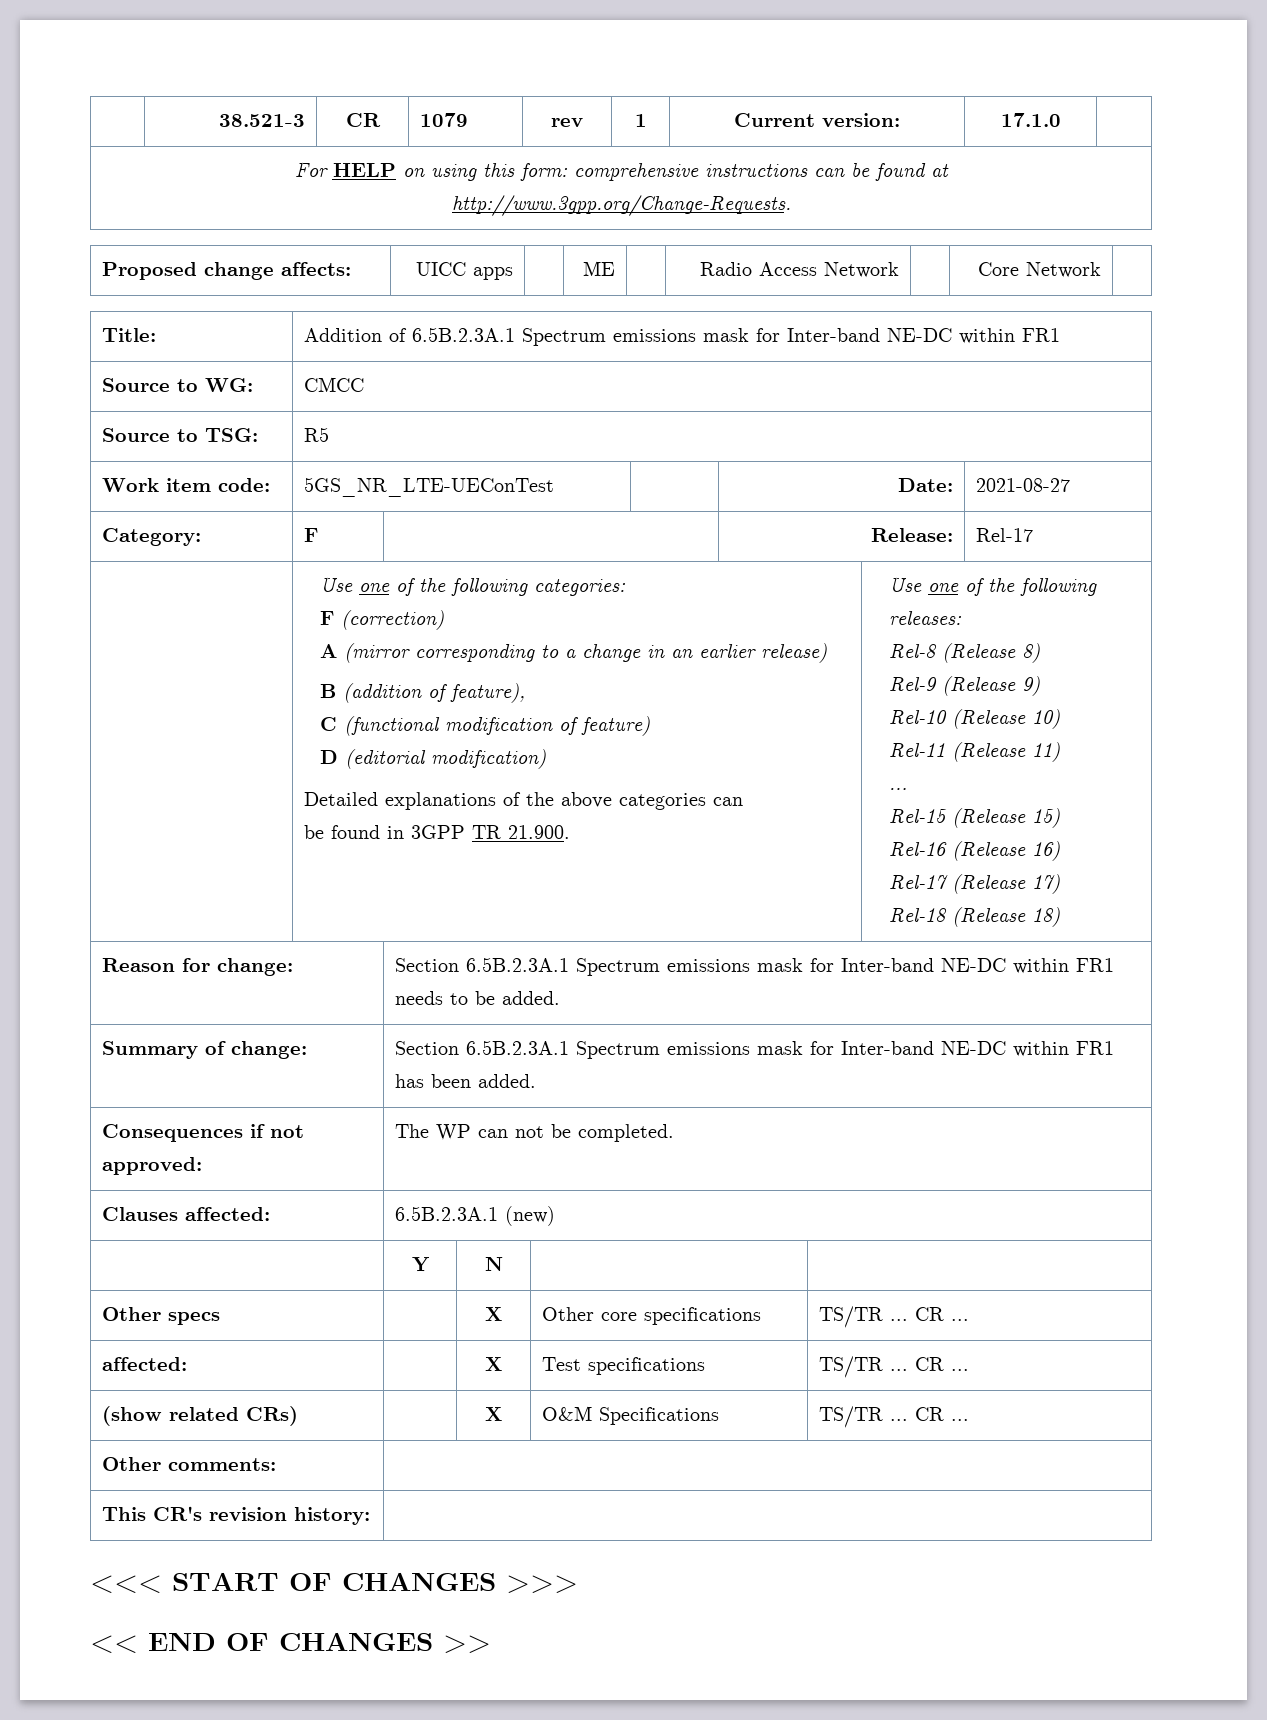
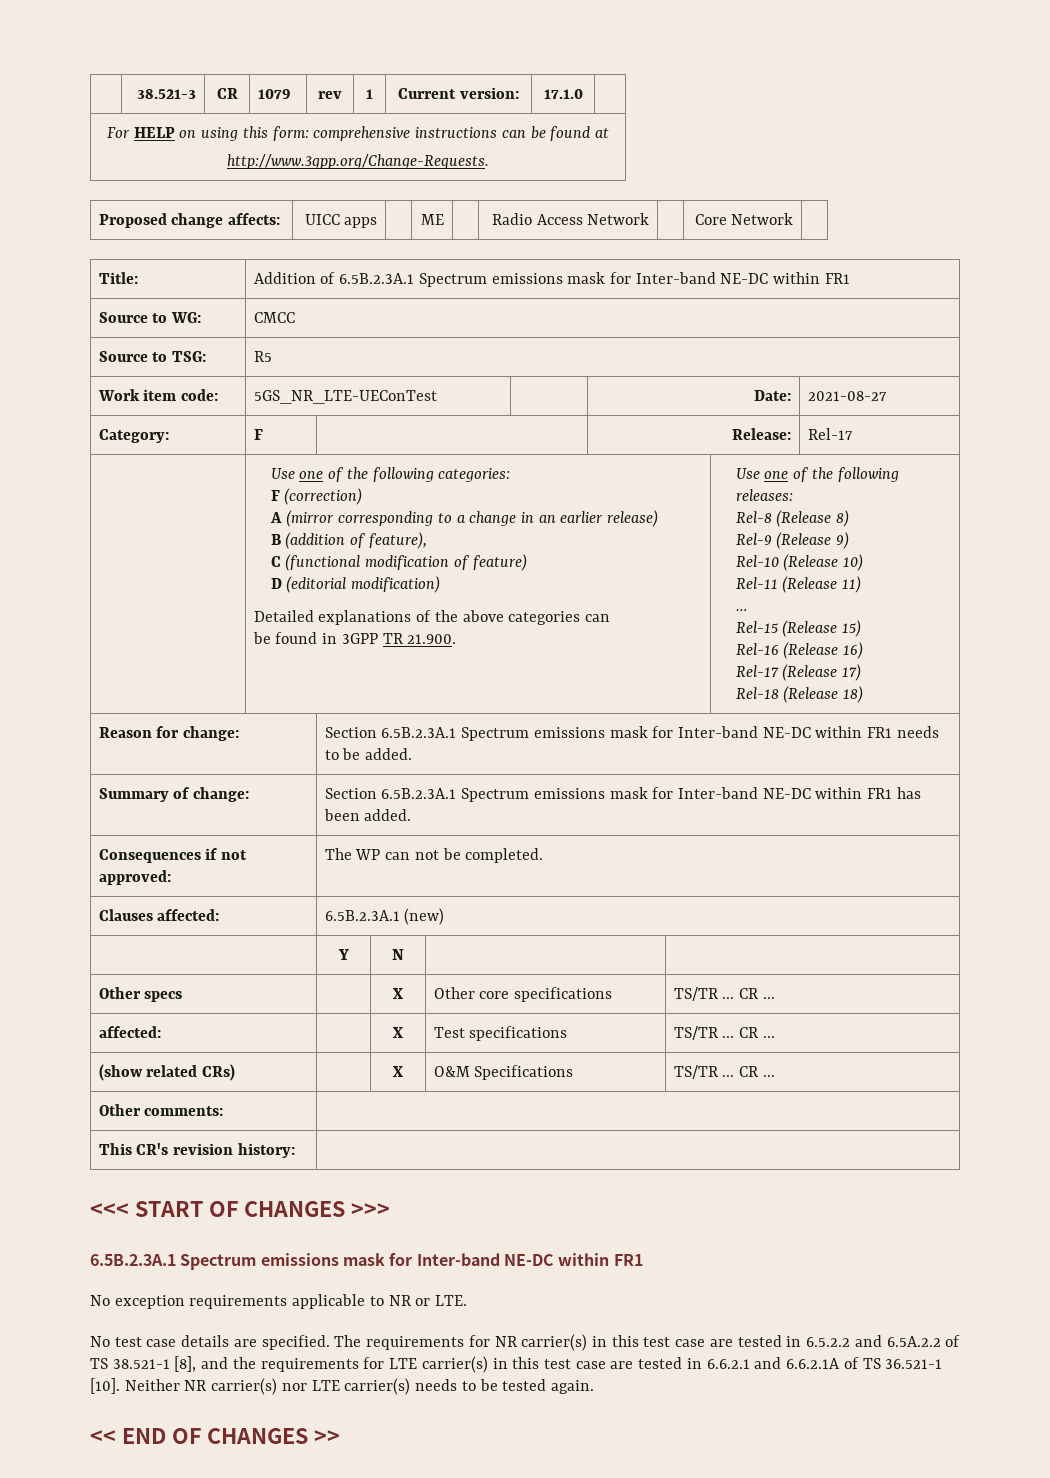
  <<< START OF CHANGES >>>
+ 6.5B.2.3A.1 Spectrum emissions mask for Inter-band NE-DC within FR1
+ No exception requirements applicable to NR or LTE.
+ No test case details are specified. The requirements for NR carrier(s) in this test case are tested in 6.5.2.2 and 6.5A.2.2 of TS 38.521-1 [8], and the requirements for LTE carrier(s) in this test case are tested in 6.6.2.1 and 6.6.2.1A of TS 36.521-1 [10]. Neither NR carrier(s) nor LTE carrier(s) needs to be tested again.

